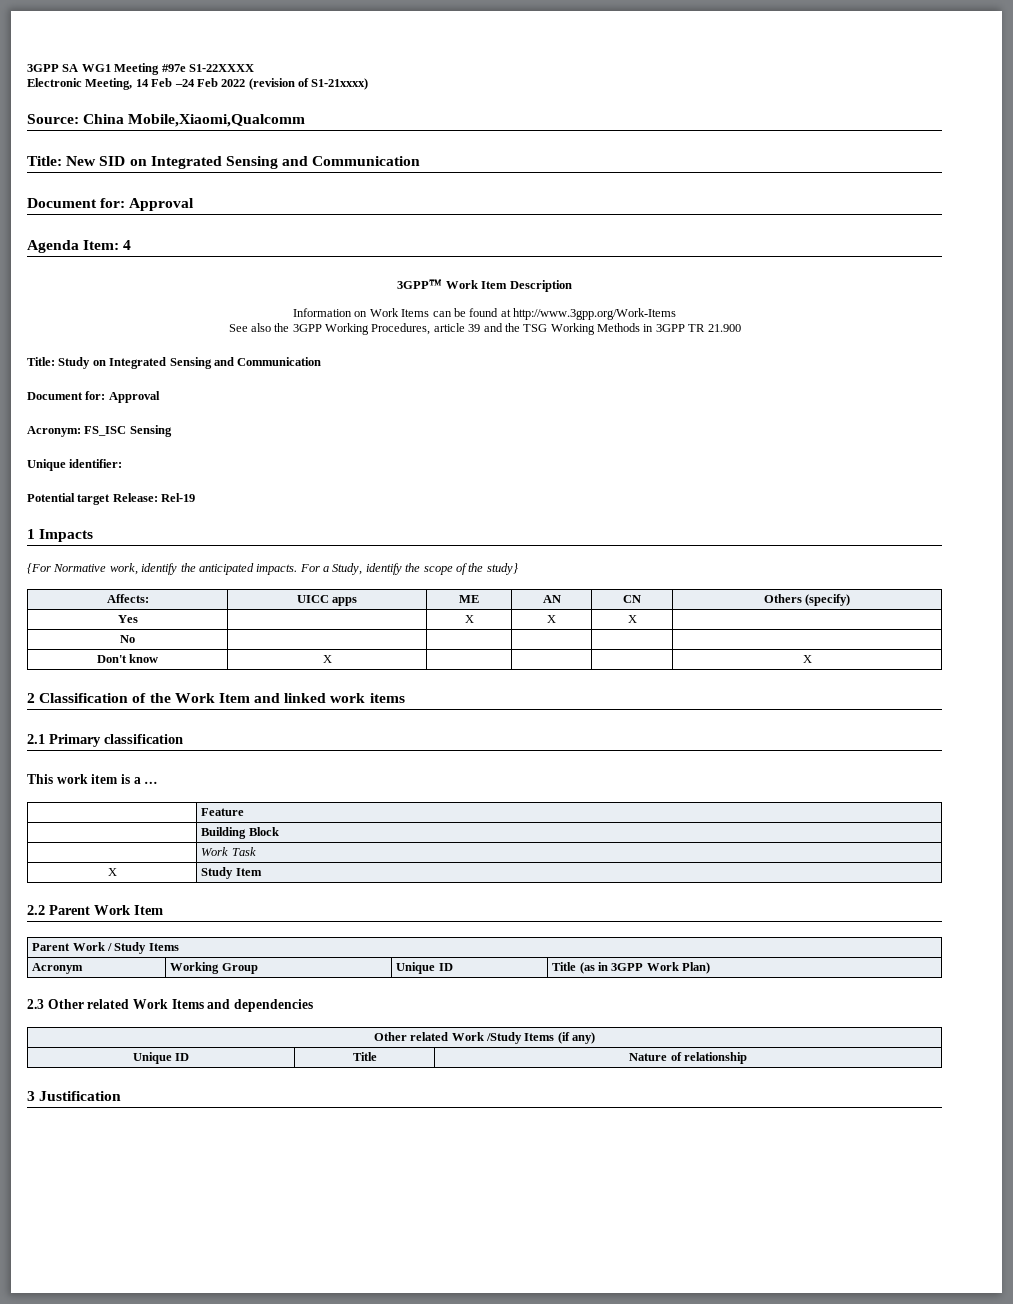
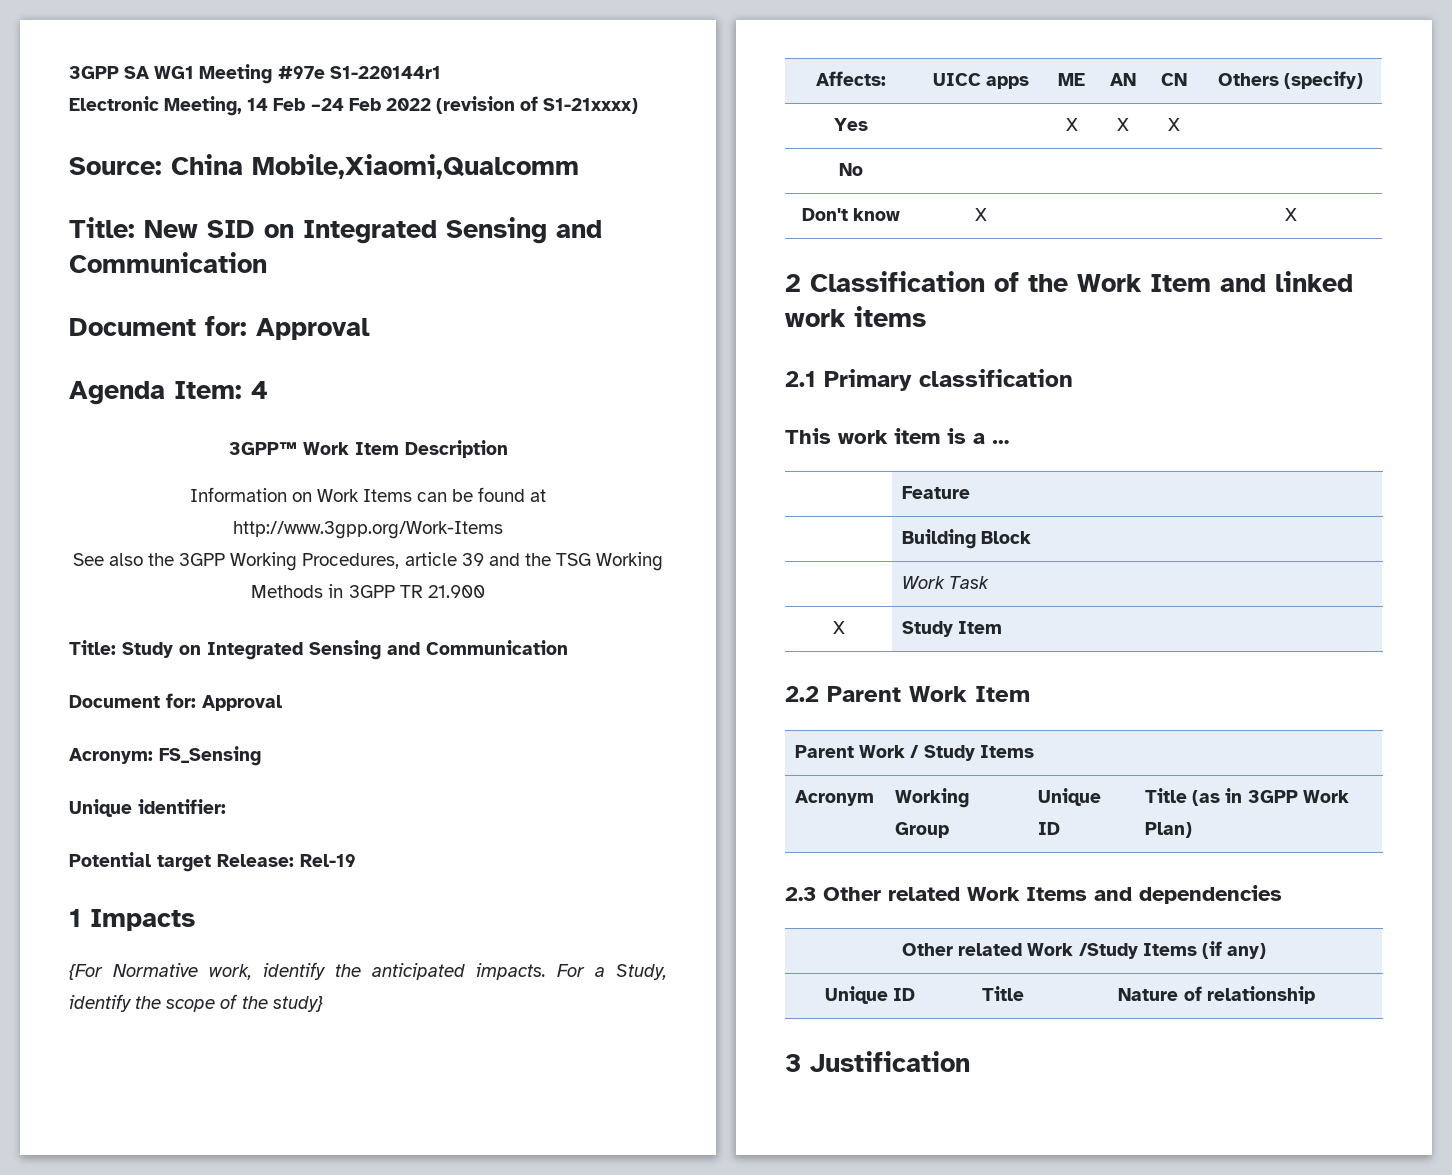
- 3GPP SA WG1 Meeting #97e S1-22XXXX
+ 3GPP SA WG1 Meeting #97e S1-220144r1
- Acronym: FS_ISC Sensing
+ Acronym: FS_Sensing

